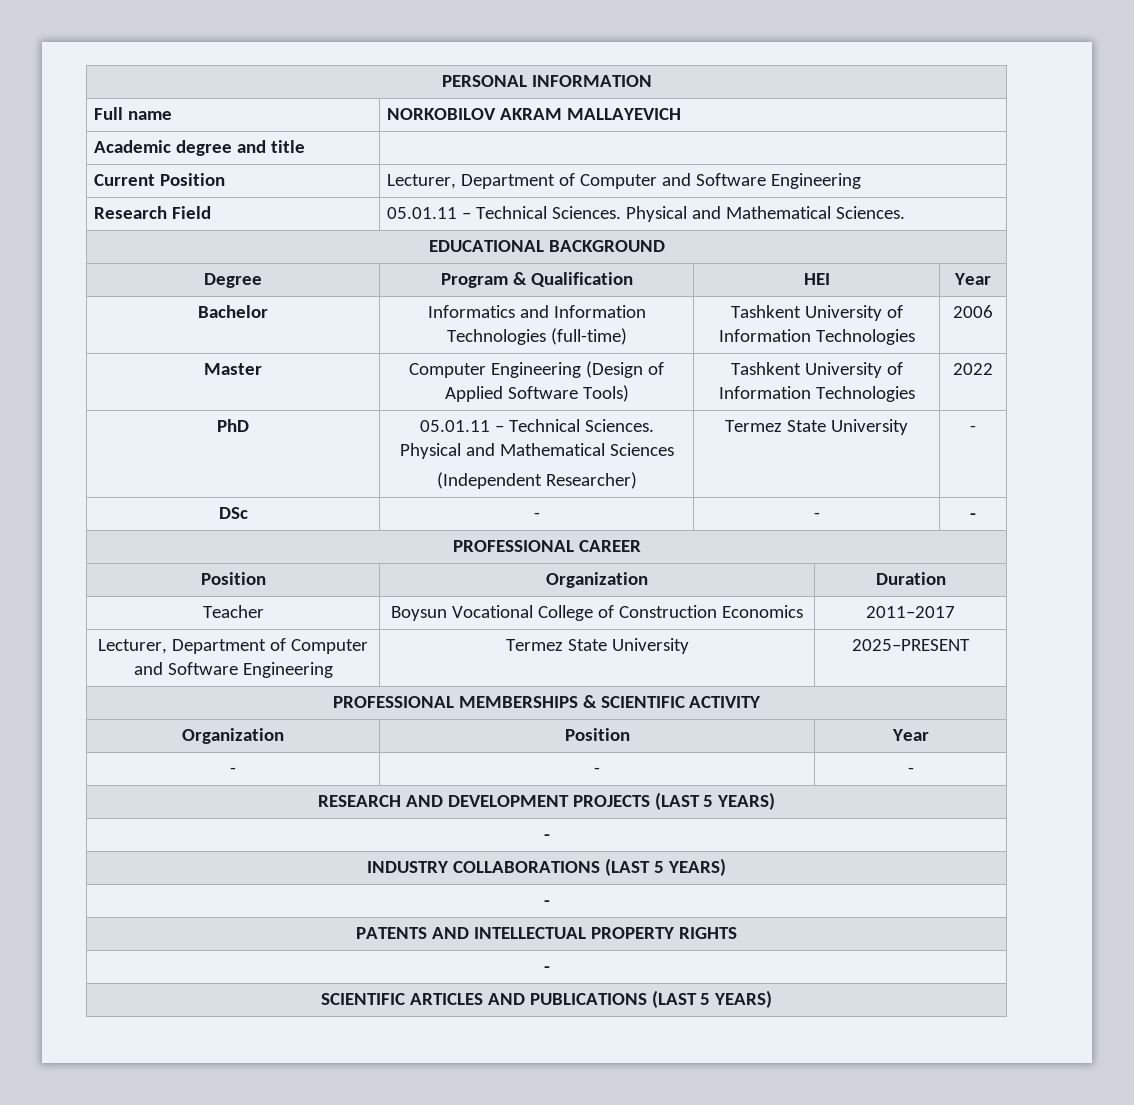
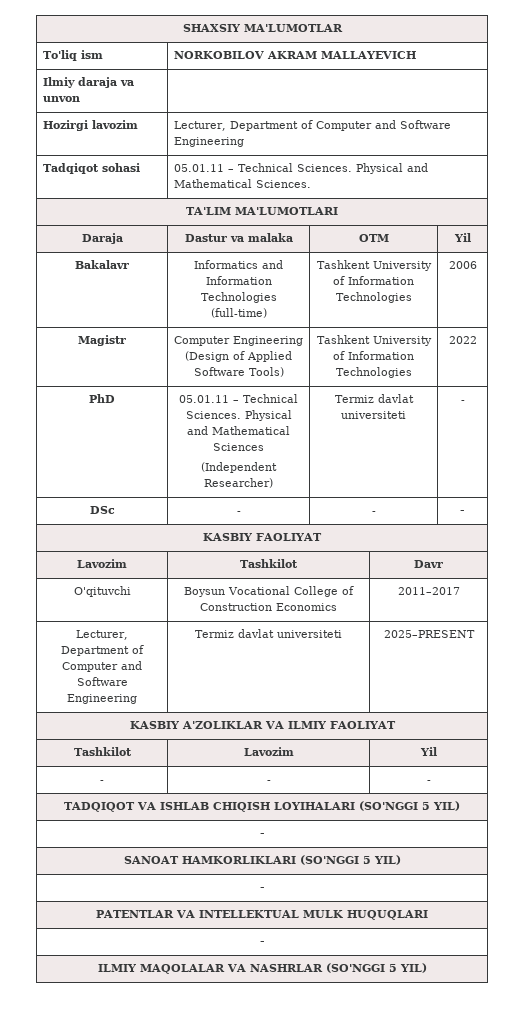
- PERSONAL INFORMATION
- Full name | NORKOBILOV AKRAM MALLAYEVICH
+ SHAXSIY MA'LUMOTLAR
+ To'liq ism | NORKOBILOV AKRAM MALLAYEVICH
- Academic degree and title |
- Current Position | Lecturer, Department of Computer and Software Engineering
+ Ilmiy daraja va unvon |
+ Hozirgi lavozim | Lecturer, Department of Computer and Software Engineering
- Research Field | 05.01.11 – Technical Sciences. Physical and Mathematical Sciences.
+ Tadqiqot sohasi | 05.01.11 – Technical Sciences. Physical and Mathematical Sciences.
- EDUCATIONAL BACKGROUND
- Degree | Program & Qualification | HEI | Year
- Bachelor | Informatics and Information Technologies (full-time) | Tashkent University of Information Technologies | 2006
+ TA'LIM MA'LUMOTLARI
+ Daraja | Dastur va malaka | OTM | Yil
+ Bakalavr | Informatics and Information Technologies (full-time) | Tashkent University of Information Technologies | 2006
- Master | Computer Engineering (Design of Applied Software Tools) | Tashkent University of Information Technologies | 2022
+ Magistr | Computer Engineering (Design of Applied Software Tools) | Tashkent University of Information Technologies | 2022
  PhD | 05.01.11 – Technical Sciences. Physical and Mathematical Sciences
- (Independent Researcher) | Termez State University | -
+ (Independent Researcher) | Termiz davlat universiteti | -
- PROFESSIONAL CAREER
- Position | Organization | Duration
- Teacher | Boysun Vocational College of Construction Economics | 2011–2017
+ KASBIY FAOLIYAT
+ Lavozim | Tashkilot | Davr
+ O'qituvchi | Boysun Vocational College of Construction Economics | 2011–2017
- Lecturer, Department of Computer and Software Engineering | Termez State University | 2025–PRESENT
- PROFESSIONAL MEMBERSHIPS & SCIENTIFIC ACTIVITY
- Organization | Position | Year
+ Lecturer, Department of Computer and Software Engineering | Termiz davlat universiteti | 2025–PRESENT
+ KASBIY A'ZOLIKLAR VA ILMIY FAOLIYAT
+ Tashkilot | Lavozim | Yil
  - | - | -
- RESEARCH AND DEVELOPMENT PROJECTS (LAST 5 YEARS)
+ TADQIQOT VA ISHLAB CHIQISH LOYIHALARI (SO'NGGI 5 YIL)
  -
- INDUSTRY COLLABORATIONS (LAST 5 YEARS)
+ SANOAT HAMKORLIKLARI (SO'NGGI 5 YIL)
  -
- PATENTS AND INTELLECTUAL PROPERTY RIGHTS
+ PATENTLAR VA INTELLEKTUAL MULK HUQUQLARI
  -
- SCIENTIFIC ARTICLES AND PUBLICATIONS (LAST 5 YEARS)
+ ILMIY MAQOLALAR VA NASHRLAR (SO'NGGI 5 YIL)

